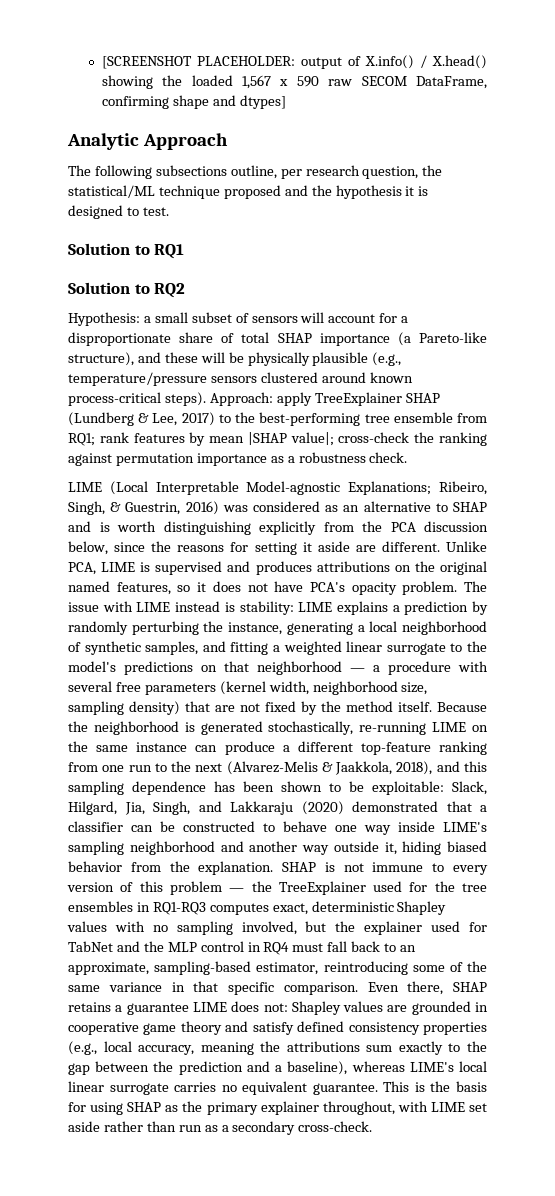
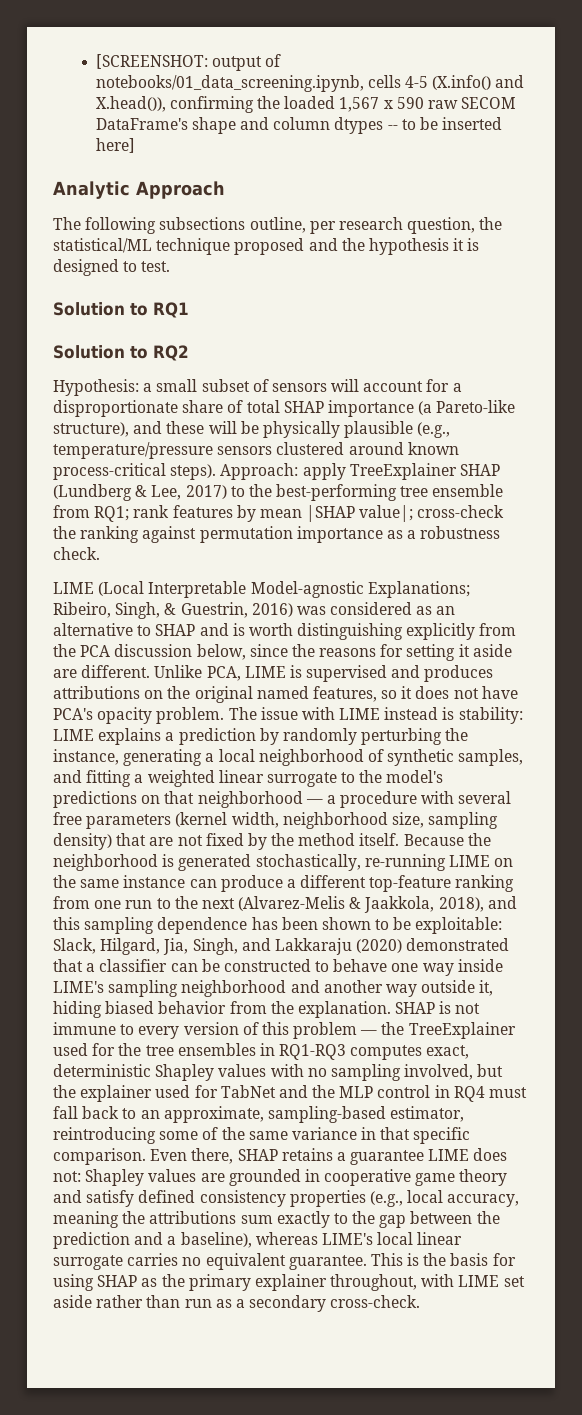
- [SCREENSHOT PLACEHOLDER: output of X.info() / X.head() showing the loaded 1,567 x 590 raw SECOM DataFrame, confirming shape and dtypes]
+ [SCREENSHOT: output of notebooks/01_data_screening.ipynb, cells 4-5 (X.info() and X.head()), confirming the loaded 1,567 x 590 raw SECOM DataFrame's shape and column dtypes -- to be inserted here]

